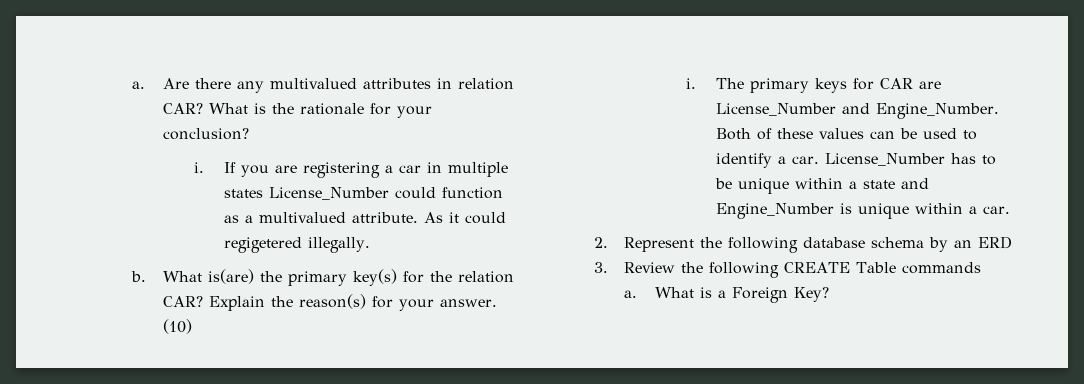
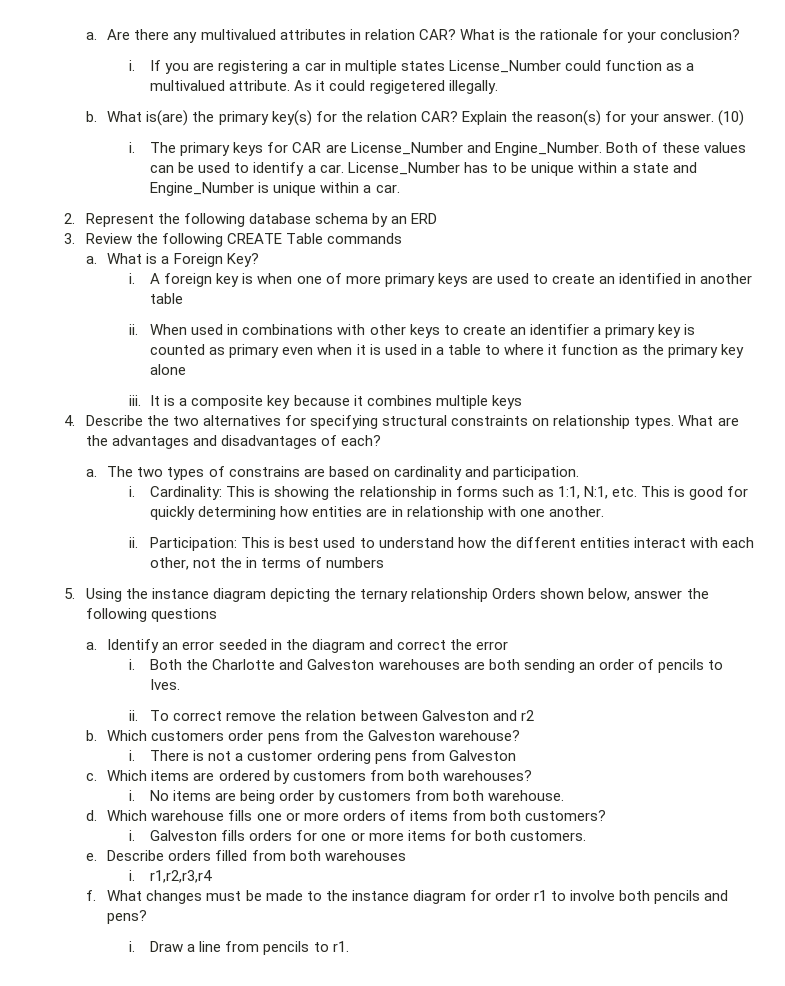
+ i. A foreign key is when one of more primary keys are used to create an identified in another table
+ ii. When used in combinations with other keys to create an identifier a primary key is counted as primary even when it is used in a table to where it function as the primary key alone
+ iii. It is a composite key because it combines multiple keys
+ 4. Describe the two alternatives for specifying structural constraints on relationship types. What are the advantages and disadvantages of each?
+ a. The two types of constrains are based on cardinality and participation.
+ i. Cardinality: This is showing the relationship in forms such as 1:1, N:1, etc. This is good for quickly determining how entities are in relationship with one another.
+ ii. Participation: This is best used to understand how the different entities interact with each other, not the in terms of numbers
+ 5. Using the instance diagram depicting the ternary relationship Orders shown below, answer the following questions
+ a. Identify an error seeded in the diagram and correct the error
+ i. Both the Charlotte and Galveston warehouses are both sending an order of pencils to Ives.
+ ii. To correct remove the relation between Galveston and r2
+ b. Which customers order pens from the Galveston warehouse?
+ i. There is not a customer ordering pens from Galveston
+ c. Which items are ordered by customers from both warehouses?
+ i. No items are being order by customers from both warehouse.
+ d. Which warehouse fills one or more orders of items from both customers?
+ i. Galveston fills orders for one or more items for both customers.
+ e. Describe orders filled from both warehouses
+ i. r1,r2,r3,r4
+ f. What changes must be made to the instance diagram for order r1 to involve both pencils and pens?
+ i. Draw a line from pencils to r1.

